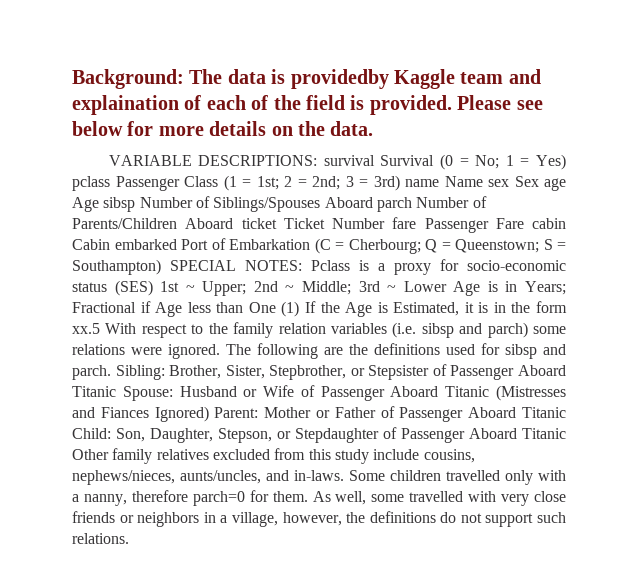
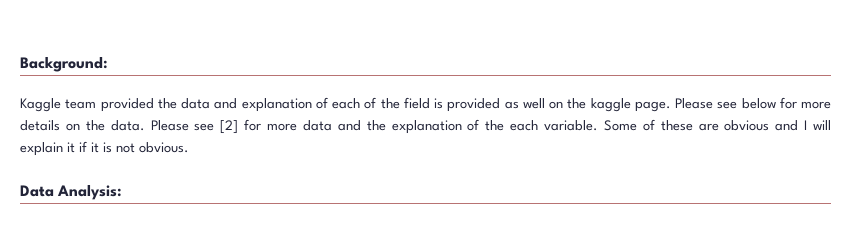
- Background: The data is providedby Kaggle team and explaination of each of the field is provided.
+ Background:
+ Kaggle team provided the data and explanation of each of the field is provided as well on the kaggle page.
- Please see below for more details on the data.
- VARIABLE DESCRIPTIONS: survival Survival (0 = No; 1 = Yes) pclass Passenger Class (1 = 1st; 2 = 2nd; 3 = 3rd) name Name sex Sex age Age sibsp Number of Siblings/Spouses Aboard parch Number of Parents/Children Aboard ticket Ticket Number fare Passenger Fare cabin Cabin embarked Port of Embarkation (C = Cherbourg; Q = Queenstown; S = Southampton) SPECIAL NOTES: Pclass is a proxy for socio-economic status (SES) 1st ~ Upper; 2nd ~ Middle; 3rd ~ Lower Age is in Years; Fractional if Age less than One (1) If the Age is Estimated, it is in the form xx.5 With respect to the family relation variables (i.e. sibsp and parch) some relations were ignored. The following are the definitions used for sibsp and parch. Sibling: Brother, Sister, Stepbrother, or Stepsister of Passenger Aboard Titanic Spouse: Husband or Wife of Passenger Aboard Titanic (Mistresses and Fiances Ignored) Parent: Mother or Father of Passenger Aboard Titanic Child: Son, Daughter, Stepson, or Stepdaughter of Passenger Aboard Titanic Other family relatives excluded from this study include cousins, nephews/nieces, aunts/uncles, and in-laws. Some children travelled only with a nanny, therefore parch=0 for them. As well, some travelled with very close friends or neighbors in a village, however, the definitions do not support such relations.
+ Please see below for more details on the data. Please see [2] for more data and the explanation of the each variable. Some of these are obvious and I will explain it if it is not obvious.
+ Data Analysis:

